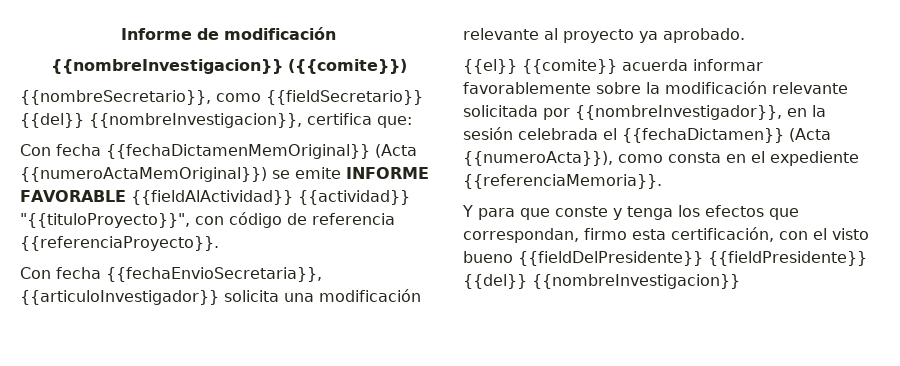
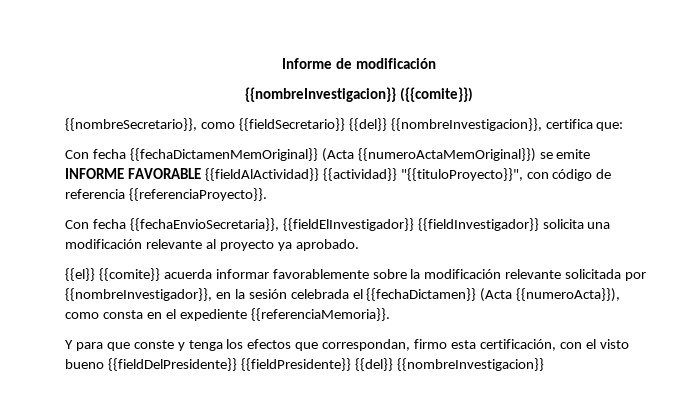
- Con fecha {{fechaEnvioSecretaria}}, {{articuloInvestigador}} solicita una modificación relevante al proyecto ya aprobado.
+ Con fecha {{fechaEnvioSecretaria}}, {{fieldElInvestigador}} {{fieldInvestigador}} solicita una modificación relevante al proyecto ya aprobado.

